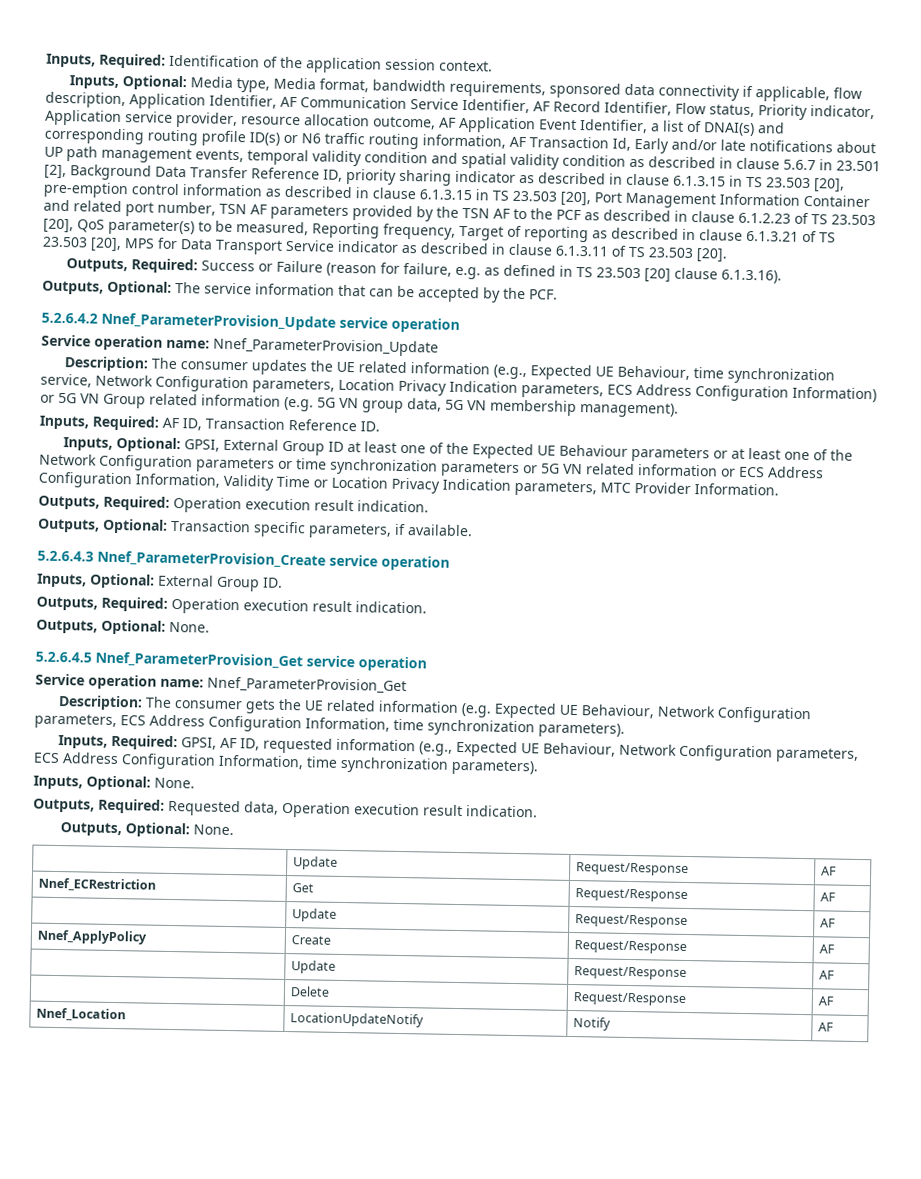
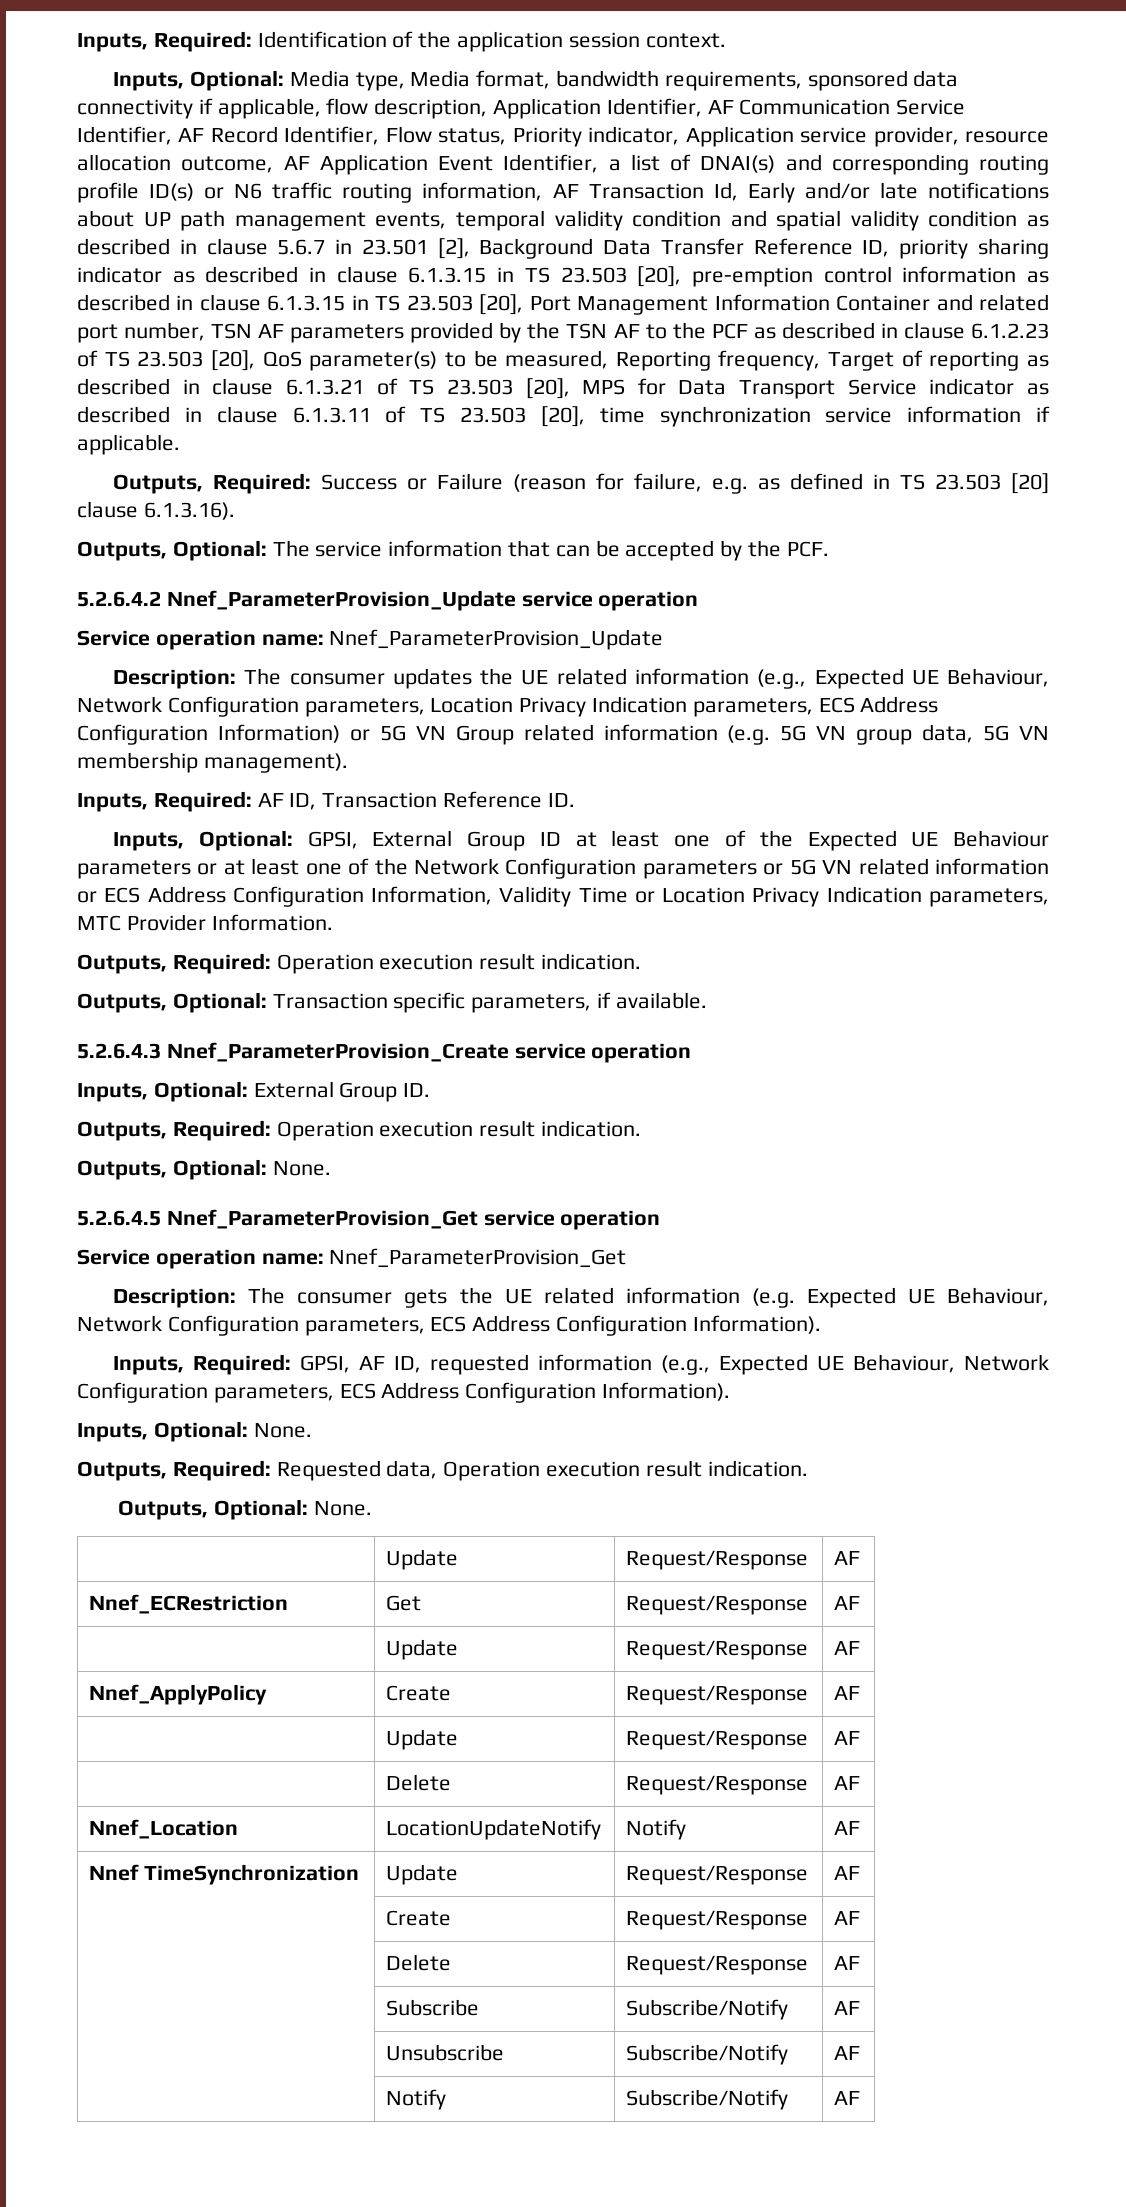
- Media type, Media format, bandwidth requirements, sponsored data connectivity if applicable, flow description, Application Identifier, AF Communication Service Identifier, AF Record Identifier, Flow status, Priority indicator, Application service provider, resource allocation outcome, AF Application Event Identifier, a list of DNAI(s) and corresponding routing profile ID(s) or N6 traffic routing information, AF Transaction Id, Early and/or late notifications about UP path management events, temporal validity condition and spatial validity condition as described in clause 5.6.7 in 23.501 [2], Background Data Transfer Reference ID, priority sharing indicator as described in clause 6.1.3.15 in TS 23.503 [20], pre-emption control information as described in clause 6.1.3.15 in TS 23.503 [20], Port Management Information Container and related port number, TSN AF parameters provided by the TSN AF to the PCF as described in clause 6.1.2.23 of TS 23.503 [20], QoS parameter(s) to be measured, Reporting frequency, Target of reporting as described in clause 6.1.3.21 of TS 23.503 [20], MPS for Data Transport Service indicator as described in clause 6.1.3.11 of TS 23.503 [20].
+ Media type, Media format, bandwidth requirements, sponsored data connectivity if applicable, flow description, Application Identifier, AF Communication Service Identifier, AF Record Identifier, Flow status, Priority indicator, Application service provider, resource allocation outcome, AF Application Event Identifier, a list of DNAI(s) and corresponding routing profile ID(s) or N6 traffic routing information, AF Transaction Id, Early and/or late notifications about UP path management events, temporal validity condition and spatial validity condition as described in clause 5.6.7 in 23.501 [2], Background Data Transfer Reference ID, priority sharing indicator as described in clause 6.1.3.15 in TS 23.503 [20], pre-emption control information as described in clause 6.1.3.15 in TS 23.503 [20], Port Management Information Container and related port number, TSN AF parameters provided by the TSN AF to the PCF as described in clause 6.1.2.23 of TS 23.503 [20], QoS parameter(s) to be measured, Reporting frequency, Target of reporting as described in clause 6.1.3.21 of TS 23.503 [20], MPS for Data Transport Service indicator as described in clause 6.1.3.11 of TS 23.503 [20], time synchronization service information if applicable.
- Description: The consumer updates the UE related information (e.g., Expected UE Behaviour, time synchronization service, Network Configuration parameters, Location Privacy Indication parameters, ECS Address Configuration Information) or 5G VN Group related information (e.g. 5G VN group data, 5G VN membership management).
+ Description: The consumer updates the UE related information (e.g., Expected UE Behaviour, Network Configuration parameters, Location Privacy Indication parameters, ECS Address Configuration Information) or 5G VN Group related information (e.g. 5G VN group data, 5G VN membership management).
- Inputs, Optional: GPSI, External Group ID at least one of the Expected UE Behaviour parameters or at least one of the Network Configuration parameters or time synchronization parameters or 5G VN related information or ECS Address Configuration Information, Validity Time or Location Privacy Indication parameters, MTC Provider Information.
+ Inputs, Optional: GPSI, External Group ID at least one of the Expected UE Behaviour parameters or at least one of the Network Configuration parameters or 5G VN related information or ECS Address Configuration Information, Validity Time or Location Privacy Indication parameters, MTC Provider Information.
- Description: The consumer gets the UE related information (e.g. Expected UE Behaviour, Network Configuration parameters, ECS Address Configuration Information, time synchronization parameters).
+ Description: The consumer gets the UE related information (e.g. Expected UE Behaviour, Network Configuration parameters, ECS Address Configuration Information).
- Inputs, Required: GPSI, AF ID, requested information (e.g., Expected UE Behaviour, Network Configuration parameters, ECS Address Configuration Information, time synchronization parameters).
+ Inputs, Required: GPSI, AF ID, requested information (e.g., Expected UE Behaviour, Network Configuration parameters, ECS Address Configuration Information).
+ Nnef TimeSynchronization | Update | Request/Response | AF
+ | Create | Request/Response | AF
+ | Delete | Request/Response | AF
+ | Subscribe | Subscribe/Notify | AF
+ | Unsubscribe | Subscribe/Notify | AF
+ | Notify | Subscribe/Notify | AF

